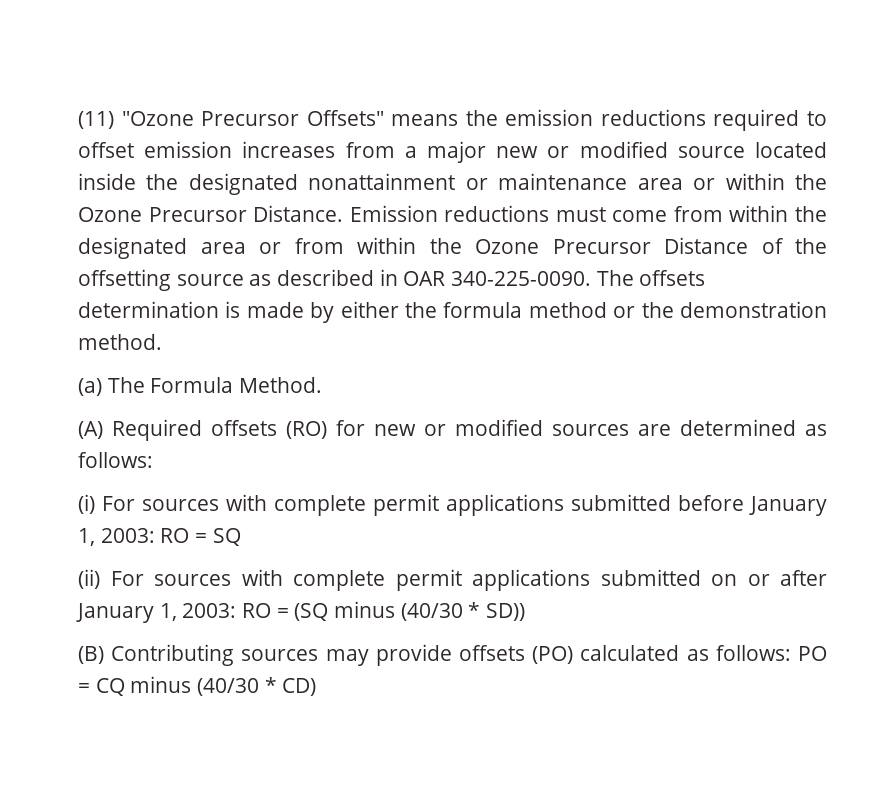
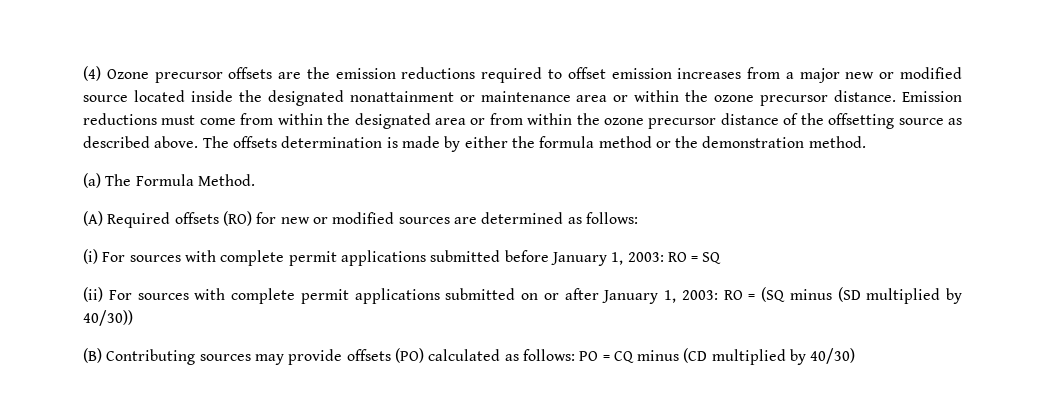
- (11) "Ozone Precursor Offsets" means the emission reductions required to offset emission increases from a major new or modified source located inside the designated nonattainment or maintenance area or within the Ozone Precursor Distance.
+ (4) Ozone precursor offsets are the emission reductions required to offset emission increases from a major new or modified source located inside the designated nonattainment or maintenance area or within the ozone precursor distance.
- Emission reductions must come from within the designated area or from within the Ozone Precursor Distance of the offsetting source as described in OAR 340-225-0090.
+ Emission reductions must come from within the designated area or from within the ozone precursor distance of the offsetting source as described above.
- (ii) For sources with complete permit applications submitted on or after January 1, 2003: RO = (SQ minus (40/30 * SD))
+ (ii) For sources with complete permit applications submitted on or after January 1, 2003: RO = (SQ minus (SD multiplied by 40/30))
- (B) Contributing sources may provide offsets (PO) calculated as follows: PO = CQ minus (40/30 * CD)
+ (B) Contributing sources may provide offsets (PO) calculated as follows: PO = CQ minus (CD multiplied by 40/30)

